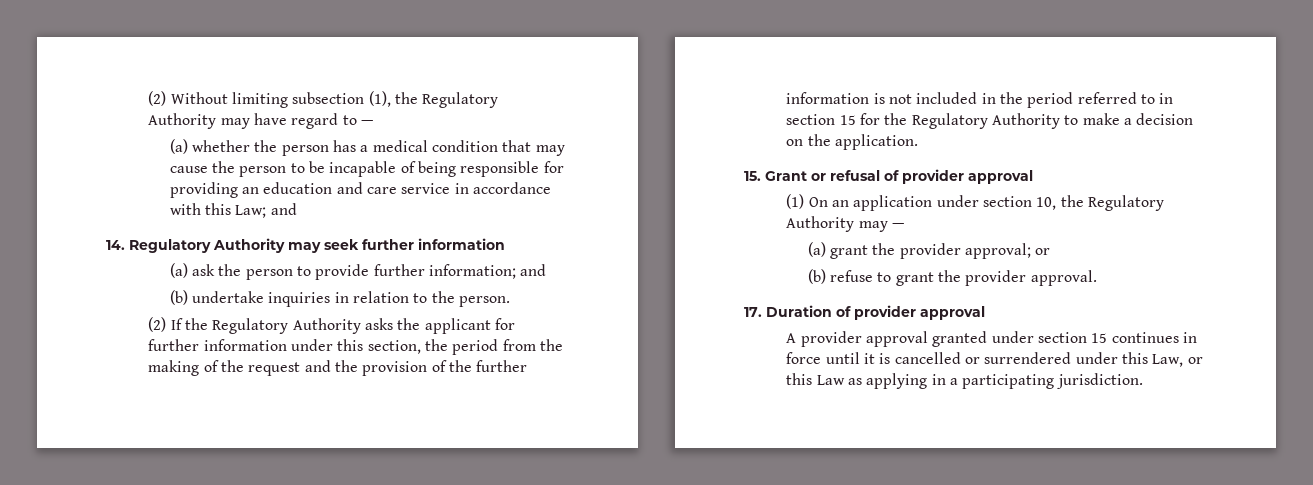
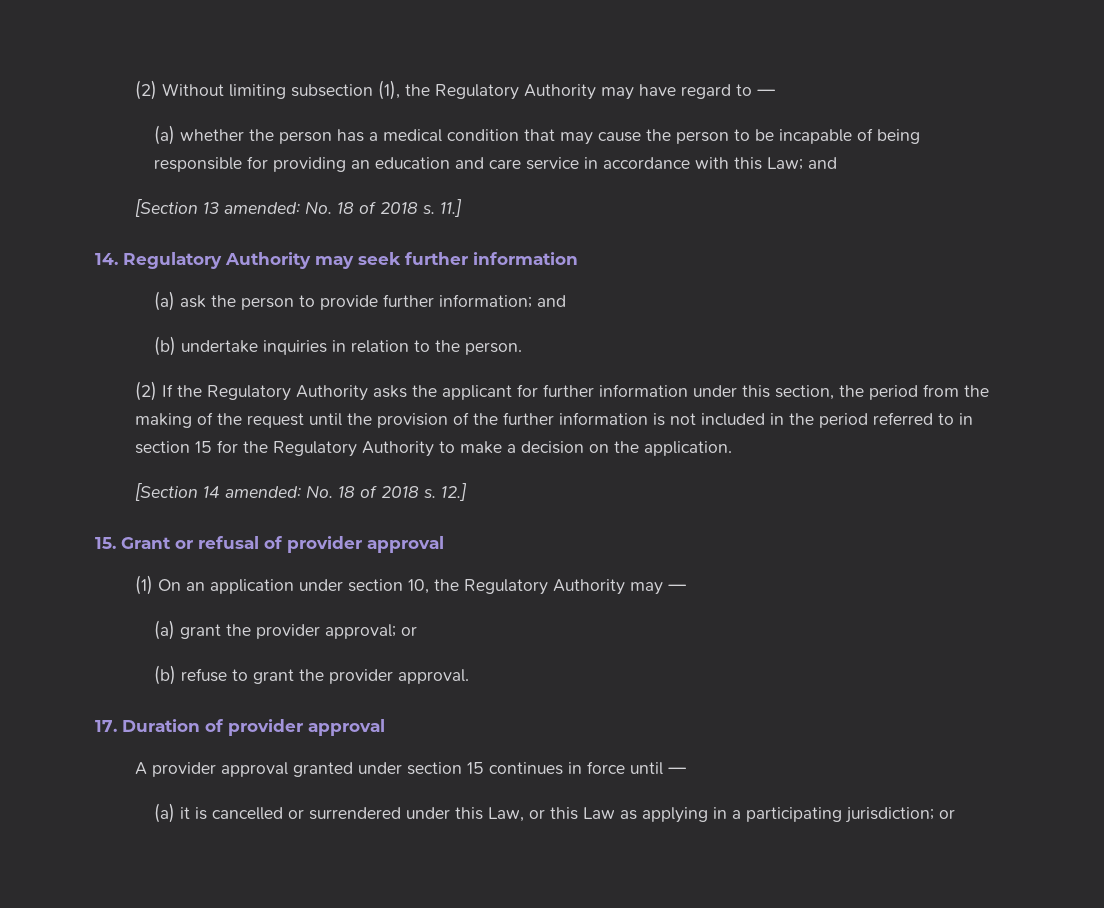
+ [Section 13 amended: No. 18 of 2018 s. 11.]
- (2) If the Regulatory Authority asks the applicant for further information under this section, the period from the making of the request and the provision of the further information is not included in the period referred to in section 15 for the Regulatory Authority to make a decision on the application.
+ (2) If the Regulatory Authority asks the applicant for further information under this section, the period from the making of the request until the provision of the further information is not included in the period referred to in section 15 for the Regulatory Authority to make a decision on the application.
+ [Section 14 amended: No. 18 of 2018 s. 12.]
- A provider approval granted under section 15 continues in force until it is cancelled or surrendered under this Law, or this Law as applying in a participating jurisdiction.
+ A provider approval granted under section 15 continues in force until —
+ (a) it is cancelled or surrendered under this Law, or this Law as applying in a participating jurisdiction; or

